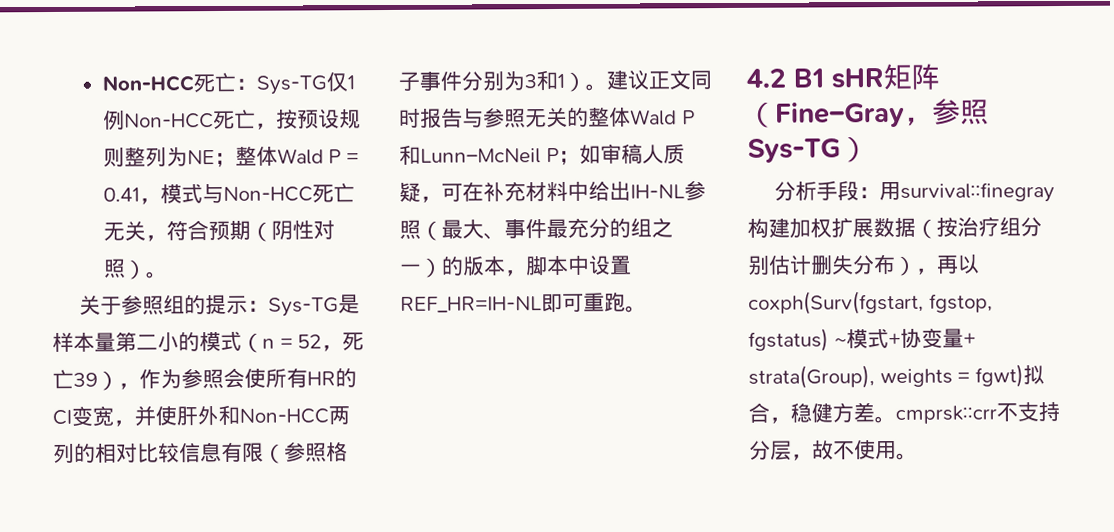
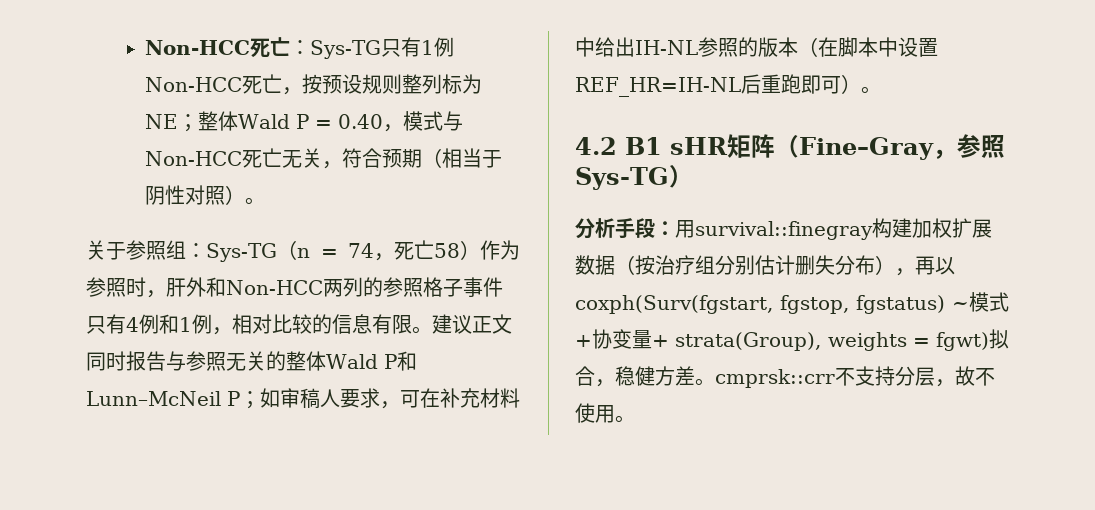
- Non-HCC死亡：Sys-TG仅1例Non-HCC死亡，按预设规则整列为NE；整体Wald P = 0.41，模式与Non-HCC死亡无关，符合预期（阴性对照）。
+ Non-HCC死亡：Sys-TG只有1例Non-HCC死亡，按预设规则整列标为NE；整体Wald P = 0.40，模式与Non-HCC死亡无关，符合预期（相当于阴性对照）。
- 关于参照组的提示：Sys-TG是样本量第二小的模式（n = 52，死亡39），作为参照会使所有HR的CI变宽，并使肝外和Non-HCC两列的相对比较信息有限（参照格子事件分别为3和1）。
+ 关于参照组：Sys-TG（n = 74，死亡58）作为参照时，肝外和Non-HCC两列的参照格子事件只有4例和1例，相对比较的信息有限。
- 建议正文同时报告与参照无关的整体Wald P和Lunn–McNeil P；如审稿人质疑，可在补充材料中给出IH-NL参照（最大、事件最充分的组之一）的版本，脚本中设置REF_HR=IH-NL即可重跑。
+ 建议正文同时报告与参照无关的整体Wald P和Lunn–McNeil P；如审稿人要求，可在补充材料中给出IH-NL参照的版本（在脚本中设置REF_HR=IH-NL后重跑即可）。

